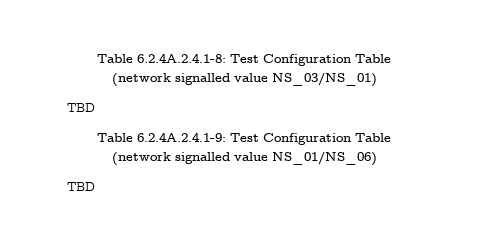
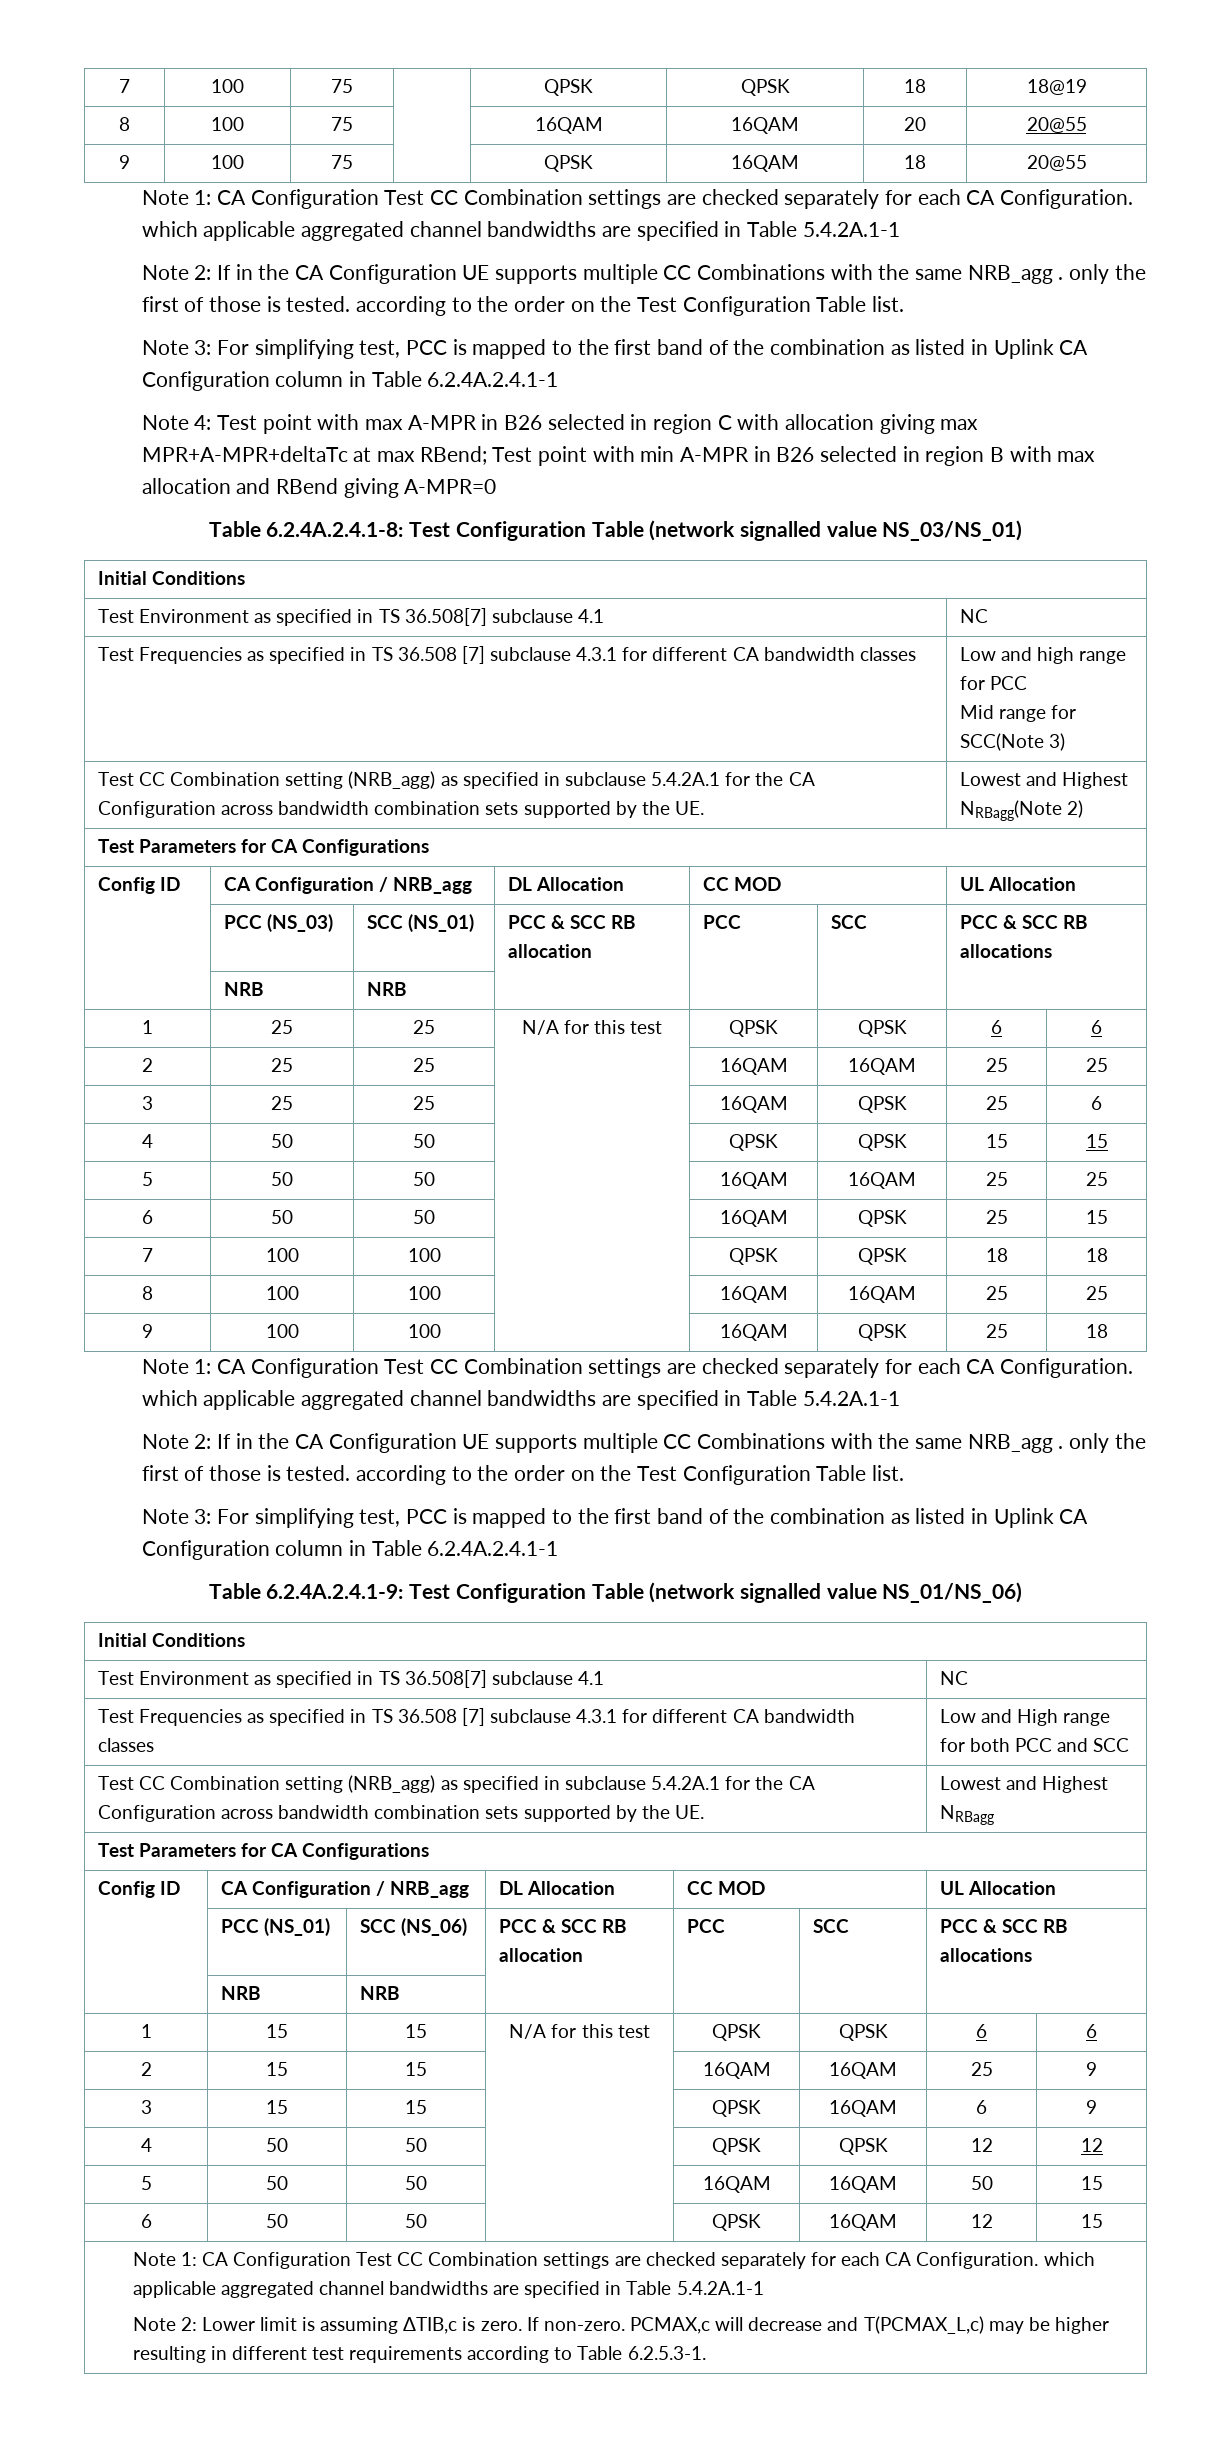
+ 7 | 100 | 75 | | QPSK | QPSK | 18 | 18@19
+ 8 | 100 | 75 | | 16QAM | 16QAM | 20 | 20@55
+ 9 | 100 | 75 | | QPSK | 16QAM | 18 | 20@55
+ Note 1: CA Configuration Test CC Combination settings are checked separately for each CA Configuration. which applicable aggregated channel bandwidths are specified in Table 5.4.2A.1-1
+ Note 2: If in the CA Configuration UE supports multiple CC Combinations with the same NRB_agg . only the first of those is tested. according to the order on the Test Configuration Table list.
+ Note 3: For simplifying test, PCC is mapped to the first band of the combination as listed in Uplink CA Configuration column in Table 6.2.4A.2.4.1-1
+ Note 4: Test point with max A-MPR in B26 selected in region C with allocation giving max MPR+A-MPR+deltaTc at max RBend; Test point with min A-MPR in B26 selected in region B with max allocation and RBend giving A-MPR=0
  Table 6.2.4A.2.4.1-8: Test Configuration Table (network signalled value NS_03/NS_01)
- TBD
+ Initial Conditions
+ Test Environment as specified in TS 36.508[7] subclause 4.1 | NC
+ Test Frequencies as specified in TS 36.508 [7] subclause 4.3.1 for different CA bandwidth classes | Low and high range for PCC
+ Mid range for SCC(Note 3)
+ Test CC Combination setting (NRB_agg) as specified in subclause 5.4.2A.1 for the CA Configuration across bandwidth combination sets supported by the UE. | Lowest and Highest NRBagg(Note 2)
+ Test Parameters for CA Configurations
+ Config ID | CA Configuration / NRB_agg | DL Allocation | CC MOD | UL Allocation
+ | PCC (NS_03) | SCC (NS_01) | PCC & SCC RB allocation | PCC | SCC | PCC & SCC RB allocations
+ | NRB | NRB | | | |
+ 1 | 25 | 25 | N/A for this test | QPSK | QPSK | 6 | 6
+ 2 | 25 | 25 | | 16QAM | 16QAM | 25 | 25
+ 3 | 25 | 25 | | 16QAM | QPSK | 25 | 6
+ 4 | 50 | 50 | | QPSK | QPSK | 15 | 15
+ 5 | 50 | 50 | | 16QAM | 16QAM | 25 | 25
+ 6 | 50 | 50 | | 16QAM | QPSK | 25 | 15
+ 7 | 100 | 100 | | QPSK | QPSK | 18 | 18
+ 8 | 100 | 100 | | 16QAM | 16QAM | 25 | 25
+ 9 | 100 | 100 | | 16QAM | QPSK | 25 | 18
+ Note 1: CA Configuration Test CC Combination settings are checked separately for each CA Configuration. which applicable aggregated channel bandwidths are specified in Table 5.4.2A.1-1
+ Note 2: If in the CA Configuration UE supports multiple CC Combinations with the same NRB_agg . only the first of those is tested. according to the order on the Test Configuration Table list.
+ Note 3: For simplifying test, PCC is mapped to the first band of the combination as listed in Uplink CA Configuration column in Table 6.2.4A.2.4.1-1
  Table 6.2.4A.2.4.1-9: Test Configuration Table (network signalled value NS_01/NS_06)
- TBD
+ Initial Conditions
+ Test Environment as specified in TS 36.508[7] subclause 4.1 | NC
+ Test Frequencies as specified in TS 36.508 [7] subclause 4.3.1 for different CA bandwidth classes | Low and High range for both PCC and SCC
+ Test CC Combination setting (NRB_agg) as specified in subclause 5.4.2A.1 for the CA Configuration across bandwidth combination sets supported by the UE. | Lowest and Highest NRBagg
+ Test Parameters for CA Configurations
+ Config ID | CA Configuration / NRB_agg | DL Allocation | CC MOD | UL Allocation
+ | PCC (NS_01) | SCC (NS_06) | PCC & SCC RB allocation | PCC | SCC | PCC & SCC RB allocations
+ | NRB | NRB | | | |
+ 1 | 15 | 15 | N/A for this test | QPSK | QPSK | 6 | 6
+ 2 | 15 | 15 | | 16QAM | 16QAM | 25 | 9
+ 3 | 15 | 15 | | QPSK | 16QAM | 6 | 9
+ 4 | 50 | 50 | | QPSK | QPSK | 12 | 12
+ 5 | 50 | 50 | | 16QAM | 16QAM | 50 | 15
+ 6 | 50 | 50 | | QPSK | 16QAM | 12 | 15
+ Note 1: CA Configuration Test CC Combination settings are checked separately for each CA Configuration. which applicable aggregated channel bandwidths are specified in Table 5.4.2A.1-1
+ Note 2: Lower limit is assuming ΔTIB,c is zero. If non-zero. PCMAX,c will decrease and T(PCMAX_L,c) may be higher resulting in different test requirements according to Table 6.2.5.3-1.

